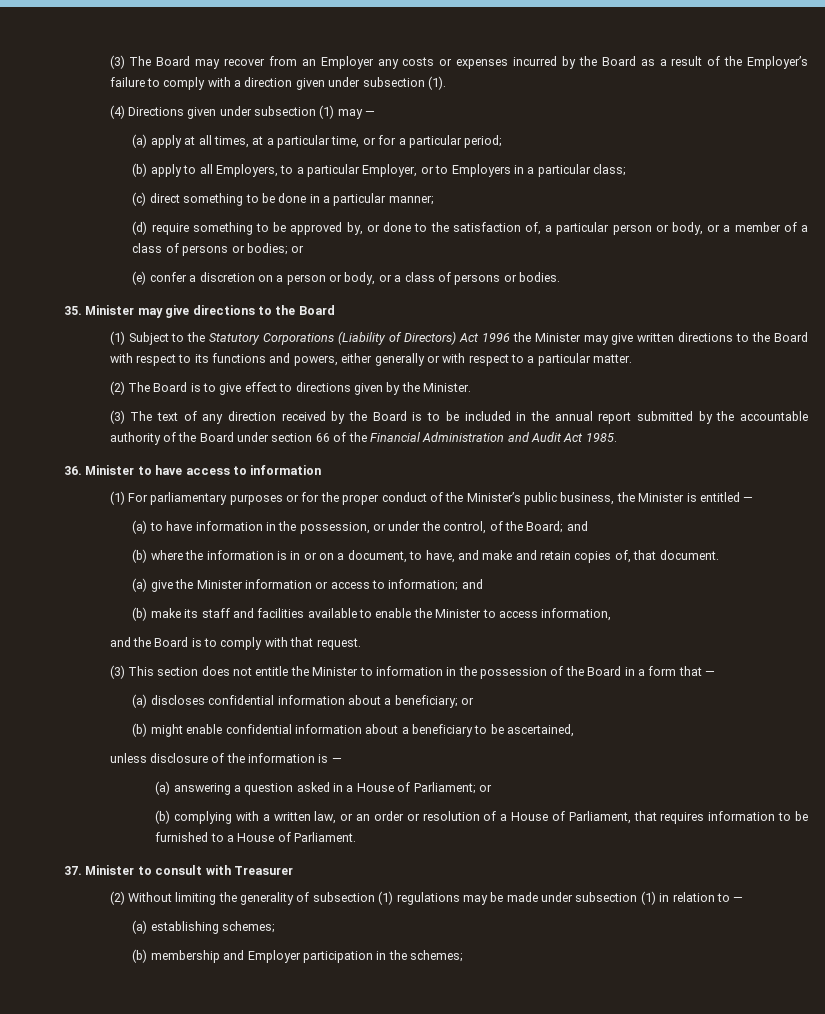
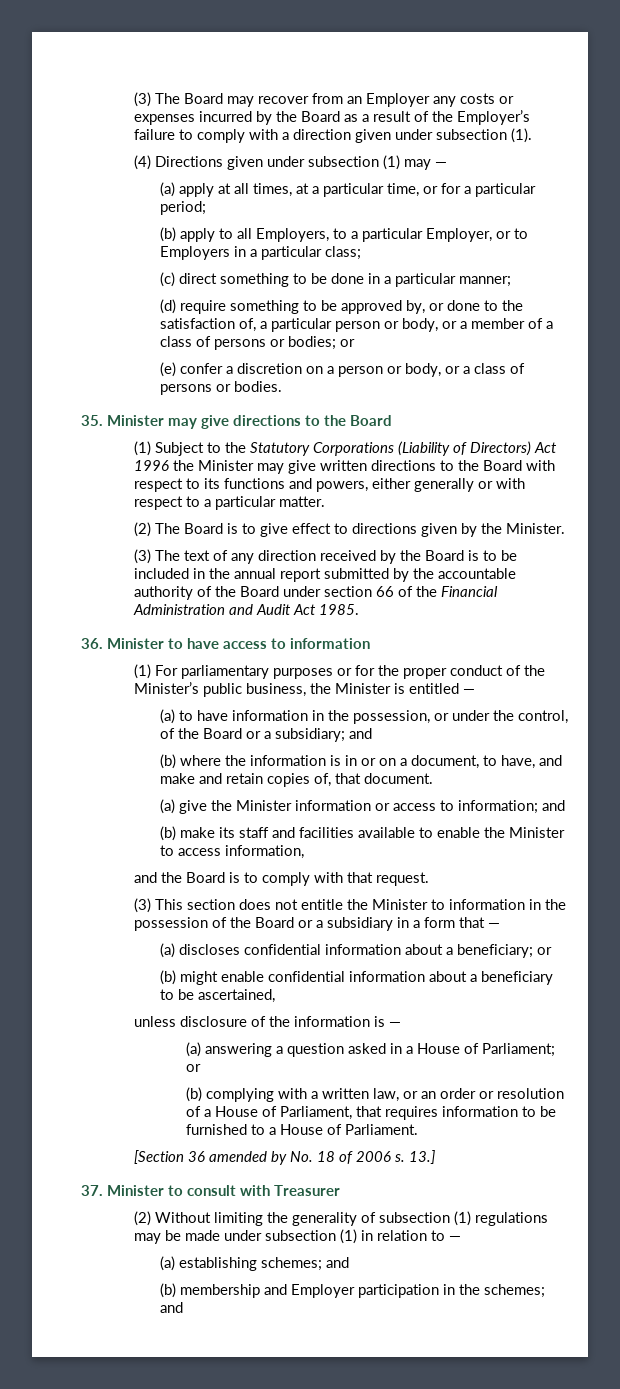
- (a) to have information in the possession, or under the control, of the Board; and
+ (a) to have information in the possession, or under the control, of the Board or a subsidiary; and
- (3) This section does not entitle the Minister to information in the possession of the Board in a form that —
+ (3) This section does not entitle the Minister to information in the possession of the Board or a subsidiary in a form that —
+ [Section 36 amended by No. 18 of 2006 s. 13.]
- (a) establishing schemes;
+ (a) establishing schemes; and
- (b) membership and Employer participation in the schemes;
+ (b) membership and Employer participation in the schemes; and

